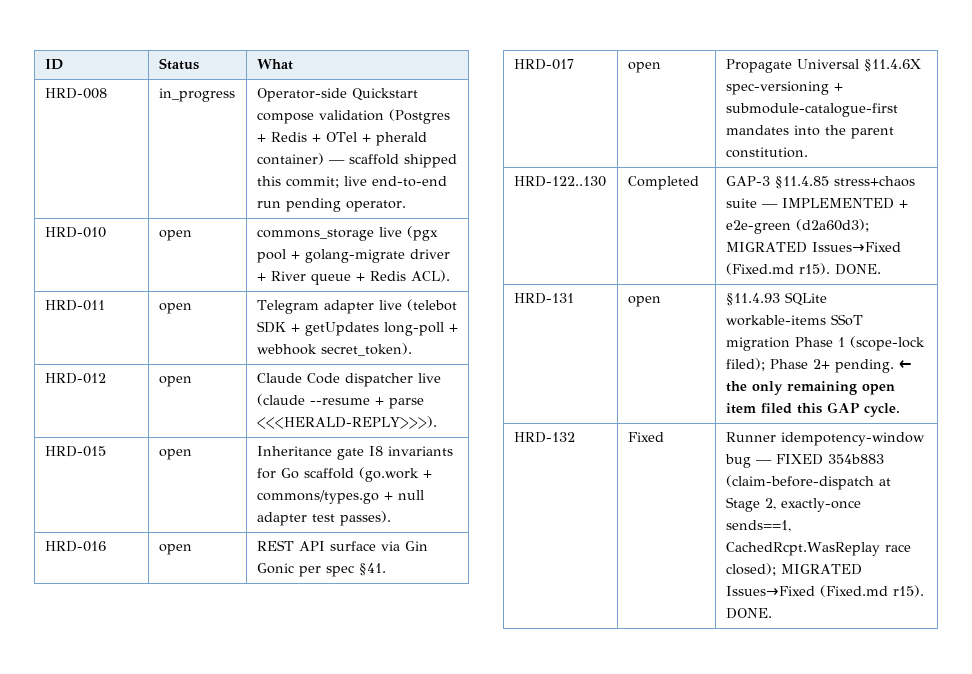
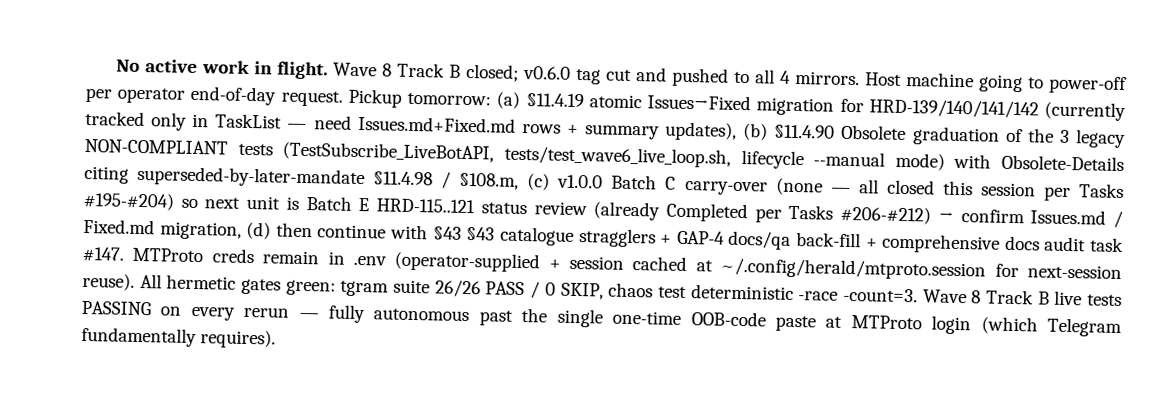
- ID | Status | What
- HRD-008 | in_progress | Operator-side Quickstart compose validation (Postgres + Redis + OTel + pherald container) — scaffold shipped this commit; live end-to-end run pending operator.
- HRD-010 | open | commons_storage live (pgx pool + golang-migrate driver + River queue + Redis ACL).
- HRD-011 | open | Telegram adapter live (telebot SDK + getUpdates long-poll + webhook secret_token).
- HRD-012 | open | Claude Code dispatcher live (claude --resume + parse <<<HERALD-REPLY>>>).
- HRD-015 | open | Inheritance gate I8 invariants for Go scaffold (go.work + commons/types.go + null adapter test passes).
- HRD-016 | open | REST API surface via Gin Gonic per spec §41.
- HRD-017 | open | Propagate Universal §11.4.6X spec-versioning + submodule-catalogue-first mandates into the parent constitution.
- HRD-122..130 | Completed | GAP-3 §11.4.85 stress+chaos suite — IMPLEMENTED + e2e-green (d2a60d3); MIGRATED Issues→Fixed (Fixed.md r15). DONE.
- HRD-131 | open | §11.4.93 SQLite workable-items SSoT migration Phase 1 (scope-lock filed); Phase 2+ pending. ← the only remaining open item filed this GAP cycle.
- HRD-132 | Fixed | Runner idempotency-window bug — FIXED 354b883 (claim-before-dispatch at Stage 2, exactly-once sends==1, CachedRcpt.WasReplay race closed); MIGRATED Issues→Fixed (Fixed.md r15). DONE.
+ No active work in flight. Wave 8 Track B closed; v0.6.0 tag cut and pushed to all 4 mirrors. Host machine going to power-off per operator end-of-day request. Pickup tomorrow: (a) §11.4.19 atomic Issues→Fixed migration for HRD-139/140/141/142 (currently tracked only in TaskList — need Issues.md+Fixed.md rows + summary updates), (b) §11.4.90 Obsolete graduation of the 3 legacy NON-COMPLIANT tests (TestSubscribe_LiveBotAPI, tests/test_wave6_live_loop.sh, lifecycle --manual mode) with Obsolete-Details citing superseded-by-later-mandate §11.4.98 / §108.m, (c) v1.0.0 Batch C carry-over (none — all closed this session per Tasks #195-#204) so next unit is Batch E HRD-115..121 status review (already Completed per Tasks #206-#212) → confirm Issues.md / Fixed.md migration, (d) then continue with §43 §43 catalogue stragglers + GAP-4 docs/qa back-fill + comprehensive docs audit task #147. MTProto creds remain in .env (operator-supplied + session cached at ~/.config/herald/mtproto.session for next-session reuse). All hermetic gates green: tgram suite 26/26 PASS / 0 SKIP, chaos test deterministic -race -count=3. Wave 8 Track B live tests PASSING on every rerun — fully autonomous past the single one-time OOB-code paste at MTProto login (which Telegram fundamentally requires).

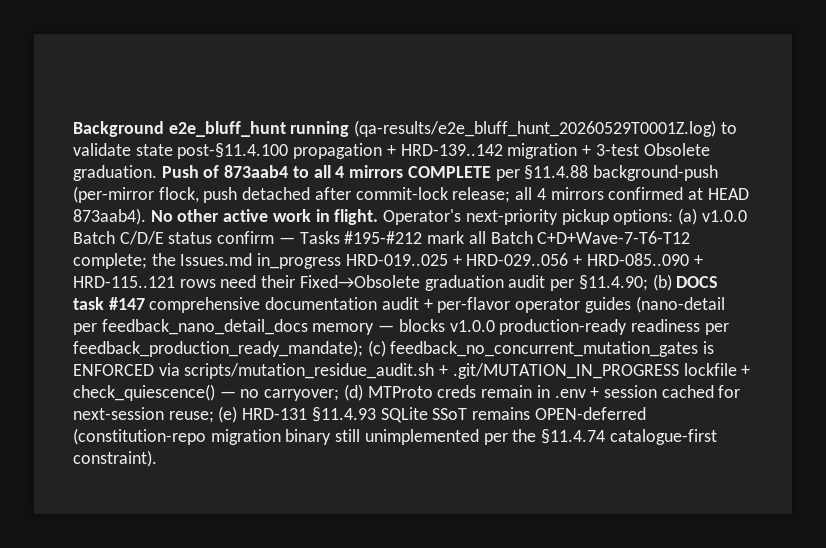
- No active work in flight. Wave 8 Track B closed; v0.6.0 tag cut and pushed to all 4 mirrors. Host machine going to power-off per operator end-of-day request. Pickup tomorrow: (a) §11.4.19 atomic Issues→Fixed migration for HRD-139/140/141/142 (currently tracked only in TaskList — need Issues.md+Fixed.md rows + summary updates), (b) §11.4.90 Obsolete graduation of the 3 legacy NON-COMPLIANT tests (TestSubscribe_LiveBotAPI, tests/test_wave6_live_loop.sh, lifecycle --manual mode) with Obsolete-Details citing superseded-by-later-mandate §11.4.98 / §108.m, (c) v1.0.0 Batch C carry-over (none — all closed this session per Tasks #195-#204) so next unit is Batch E HRD-115..121 status review (already Completed per Tasks #206-#212) → confirm Issues.md / Fixed.md migration, (d) then continue with §43 §43 catalogue stragglers + GAP-4 docs/qa back-fill + comprehensive docs audit task #147. MTProto creds remain in .env (operator-supplied + session cached at ~/.config/herald/mtproto.session for next-session reuse). All hermetic gates green: tgram suite 26/26 PASS / 0 SKIP, chaos test deterministic -race -count=3. Wave 8 Track B live tests PASSING on every rerun — fully autonomous past the single one-time OOB-code paste at MTProto login (which Telegram fundamentally requires).
+ Background e2e_bluff_hunt running (qa-results/e2e_bluff_hunt_20260529T0001Z.log) to validate state post-§11.4.100 propagation + HRD-139..142 migration + 3-test Obsolete graduation. Push of 873aab4 to all 4 mirrors COMPLETE per §11.4.88 background-push (per-mirror flock, push detached after commit-lock release; all 4 mirrors confirmed at HEAD 873aab4). No other active work in flight. Operator's next-priority pickup options: (a) v1.0.0 Batch C/D/E status confirm — Tasks #195-#212 mark all Batch C+D+Wave-7-T6-T12 complete; the Issues.md in_progress HRD-019..025 + HRD-029..056 + HRD-085..090 + HRD-115..121 rows need their Fixed→Obsolete graduation audit per §11.4.90; (b) DOCS task #147 comprehensive documentation audit + per-flavor operator guides (nano-detail per feedback_nano_detail_docs memory — blocks v1.0.0 production-ready readiness per feedback_production_ready_mandate); (c) feedback_no_concurrent_mutation_gates is ENFORCED via scripts/mutation_residue_audit.sh + .git/MUTATION_IN_PROGRESS lockfile + check_quiescence() — no carryover; (d) MTProto creds remain in .env + session cached for next-session reuse; (e) HRD-131 §11.4.93 SQLite SSoT remains OPEN-deferred (constitution-repo migration binary still unimplemented per the §11.4.74 catalogue-first constraint).

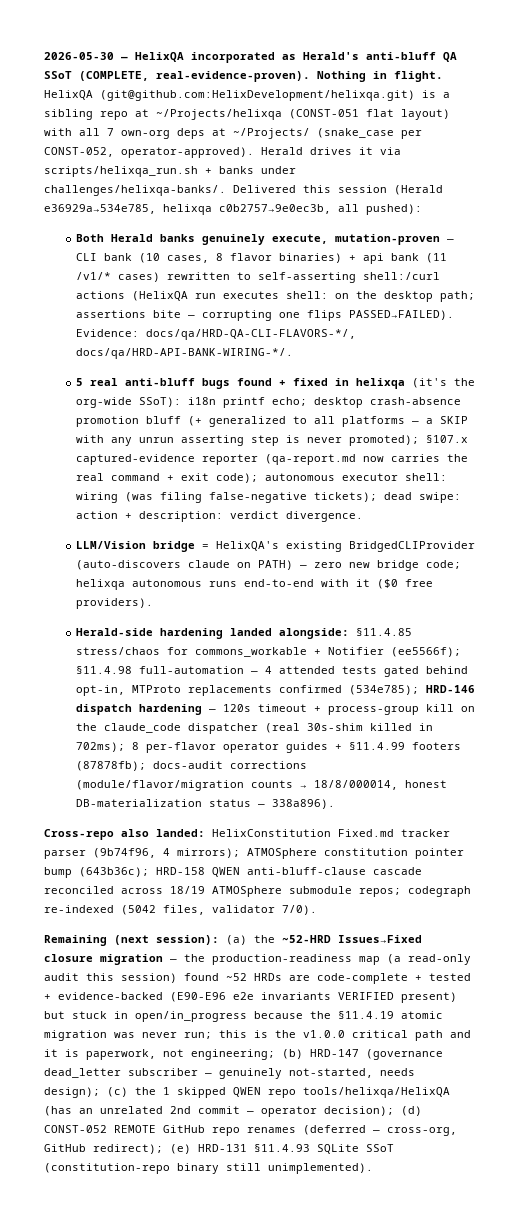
- Background e2e_bluff_hunt running (qa-results/e2e_bluff_hunt_20260529T0001Z.log) to validate state post-§11.4.100 propagation + HRD-139..142 migration + 3-test Obsolete graduation. Push of 873aab4 to all 4 mirrors COMPLETE per §11.4.88 background-push (per-mirror flock, push detached after commit-lock release; all 4 mirrors confirmed at HEAD 873aab4). No other active work in flight. Operator's next-priority pickup options: (a) v1.0.0 Batch C/D/E status confirm — Tasks #195-#212 mark all Batch C+D+Wave-7-T6-T12 complete; the Issues.md in_progress HRD-019..025 + HRD-029..056 + HRD-085..090 + HRD-115..121 rows need their Fixed→Obsolete graduation audit per §11.4.90; (b) DOCS task #147 comprehensive documentation audit + per-flavor operator guides (nano-detail per feedback_nano_detail_docs memory — blocks v1.0.0 production-ready readiness per feedback_production_ready_mandate); (c) feedback_no_concurrent_mutation_gates is ENFORCED via scripts/mutation_residue_audit.sh + .git/MUTATION_IN_PROGRESS lockfile + check_quiescence() — no carryover; (d) MTProto creds remain in .env + session cached for next-session reuse; (e) HRD-131 §11.4.93 SQLite SSoT remains OPEN-deferred (constitution-repo migration binary still unimplemented per the §11.4.74 catalogue-first constraint).
+ 2026-05-30 — HelixQA incorporated as Herald's anti-bluff QA SSoT (COMPLETE, real-evidence-proven). Nothing in flight. HelixQA (git@github.com:HelixDevelopment/helixqa.git) is a sibling repo at ~/Projects/helixqa (CONST-051 flat layout) with all 7 own-org deps at ~/Projects/ (snake_case per CONST-052, operator-approved). Herald drives it via scripts/helixqa_run.sh + banks under challenges/helixqa-banks/. Delivered this session (Herald e36929a→534e785, helixqa c0b2757→9e0ec3b, all pushed):
+ Both Herald banks genuinely execute, mutation-proven — CLI bank (10 cases, 8 flavor binaries) + api bank (11 /v1/* cases) rewritten to self-asserting shell:/curl actions (HelixQA run executes shell: on the desktop path; assertions bite — corrupting one flips PASSED→FAILED). Evidence: docs/qa/HRD-QA-CLI-FLAVORS-*/, docs/qa/HRD-API-BANK-WIRING-*/.
+ 5 real anti-bluff bugs found + fixed in helixqa (it's the org-wide SSoT): i18n printf echo; desktop crash-absence promotion bluff (+ generalized to all platforms — a SKIP with any unrun asserting step is never promoted); §107.x captured-evidence reporter (qa-report.md now carries the real command + exit code); autonomous executor shell: wiring (was filing false-negative tickets); dead swipe: action + description: verdict divergence.
+ LLM/Vision bridge = HelixQA's existing BridgedCLIProvider (auto-discovers claude on PATH) — zero new bridge code; helixqa autonomous runs end-to-end with it ($0 free providers).
+ Herald-side hardening landed alongside: §11.4.85 stress/chaos for commons_workable + Notifier (ee5566f); §11.4.98 full-automation — 4 attended tests gated behind opt-in, MTProto replacements confirmed (534e785); HRD-146 dispatch hardening — 120s timeout + process-group kill on the claude_code dispatcher (real 30s-shim killed in 702ms); 8 per-flavor operator guides + §11.4.99 footers (87878fb); docs-audit corrections (module/flavor/migration counts → 18/8/000014, honest DB-materialization status — 338a896).
+ Cross-repo also landed: HelixConstitution Fixed.md tracker parser (9b74f96, 4 mirrors); ATMOSphere constitution pointer bump (643b36c); HRD-158 QWEN anti-bluff-clause cascade reconciled across 18/19 ATMOSphere submodule repos; codegraph re-indexed (5042 files, validator 7/0).
+ Remaining (next session): (a) the ~52-HRD Issues→Fixed closure migration — the production-readiness map (a read-only audit this session) found ~52 HRDs are code-complete + tested + evidence-backed (E90-E96 e2e invariants VERIFIED present) but stuck in open/in_progress because the §11.4.19 atomic migration was never run; this is the v1.0.0 critical path and it is paperwork, not engineering; (b) HRD-147 (governance dead_letter subscriber — genuinely not-started, needs design); (c) the 1 skipped QWEN repo tools/helixqa/HelixQA (has an unrelated 2nd commit — operator decision); (d) CONST-052 REMOTE GitHub repo renames (deferred — cross-org, GitHub redirect); (e) HRD-131 §11.4.93 SQLite SSoT (constitution-repo binary still unimplemented).

